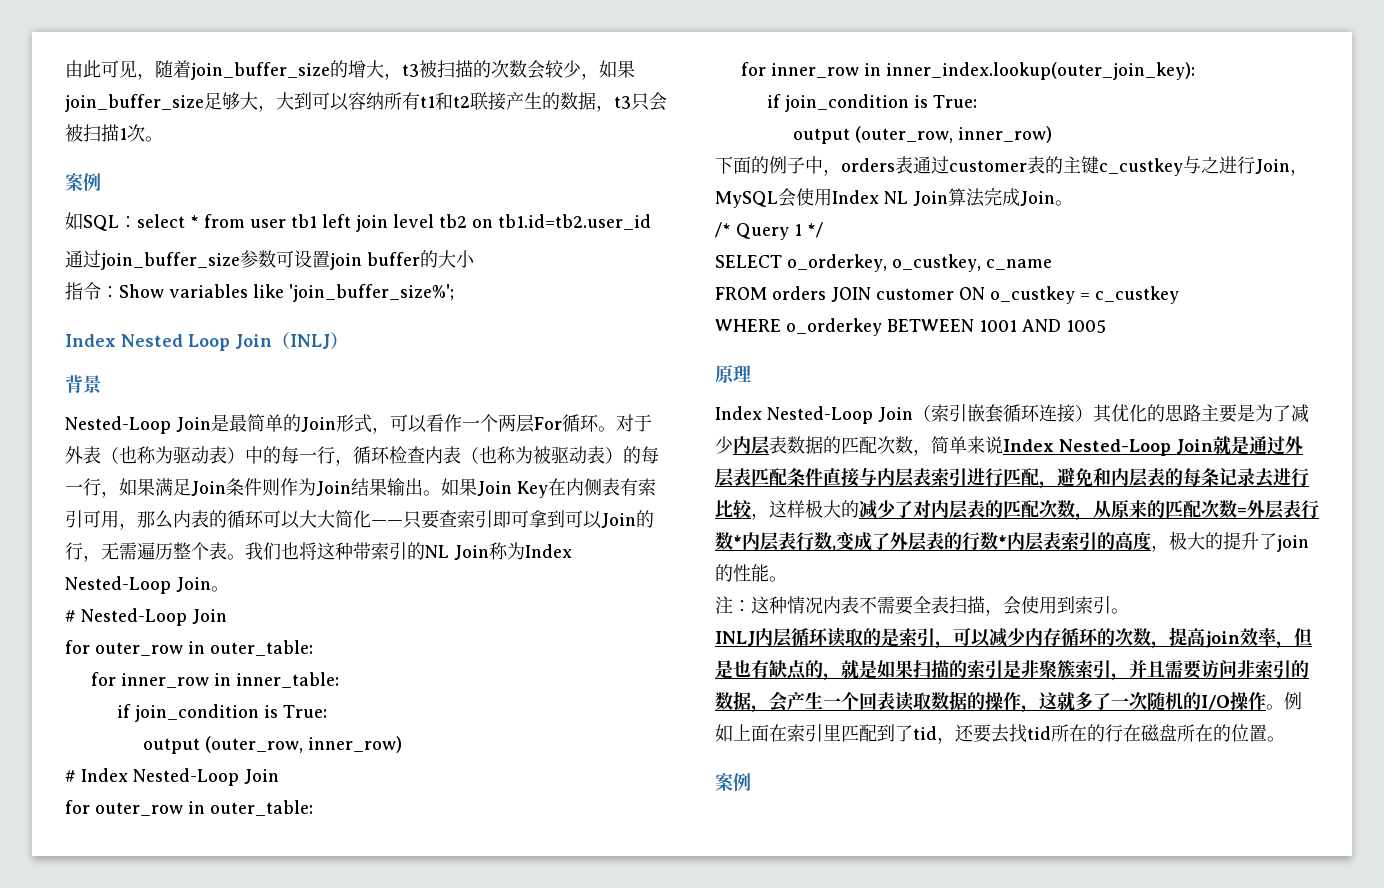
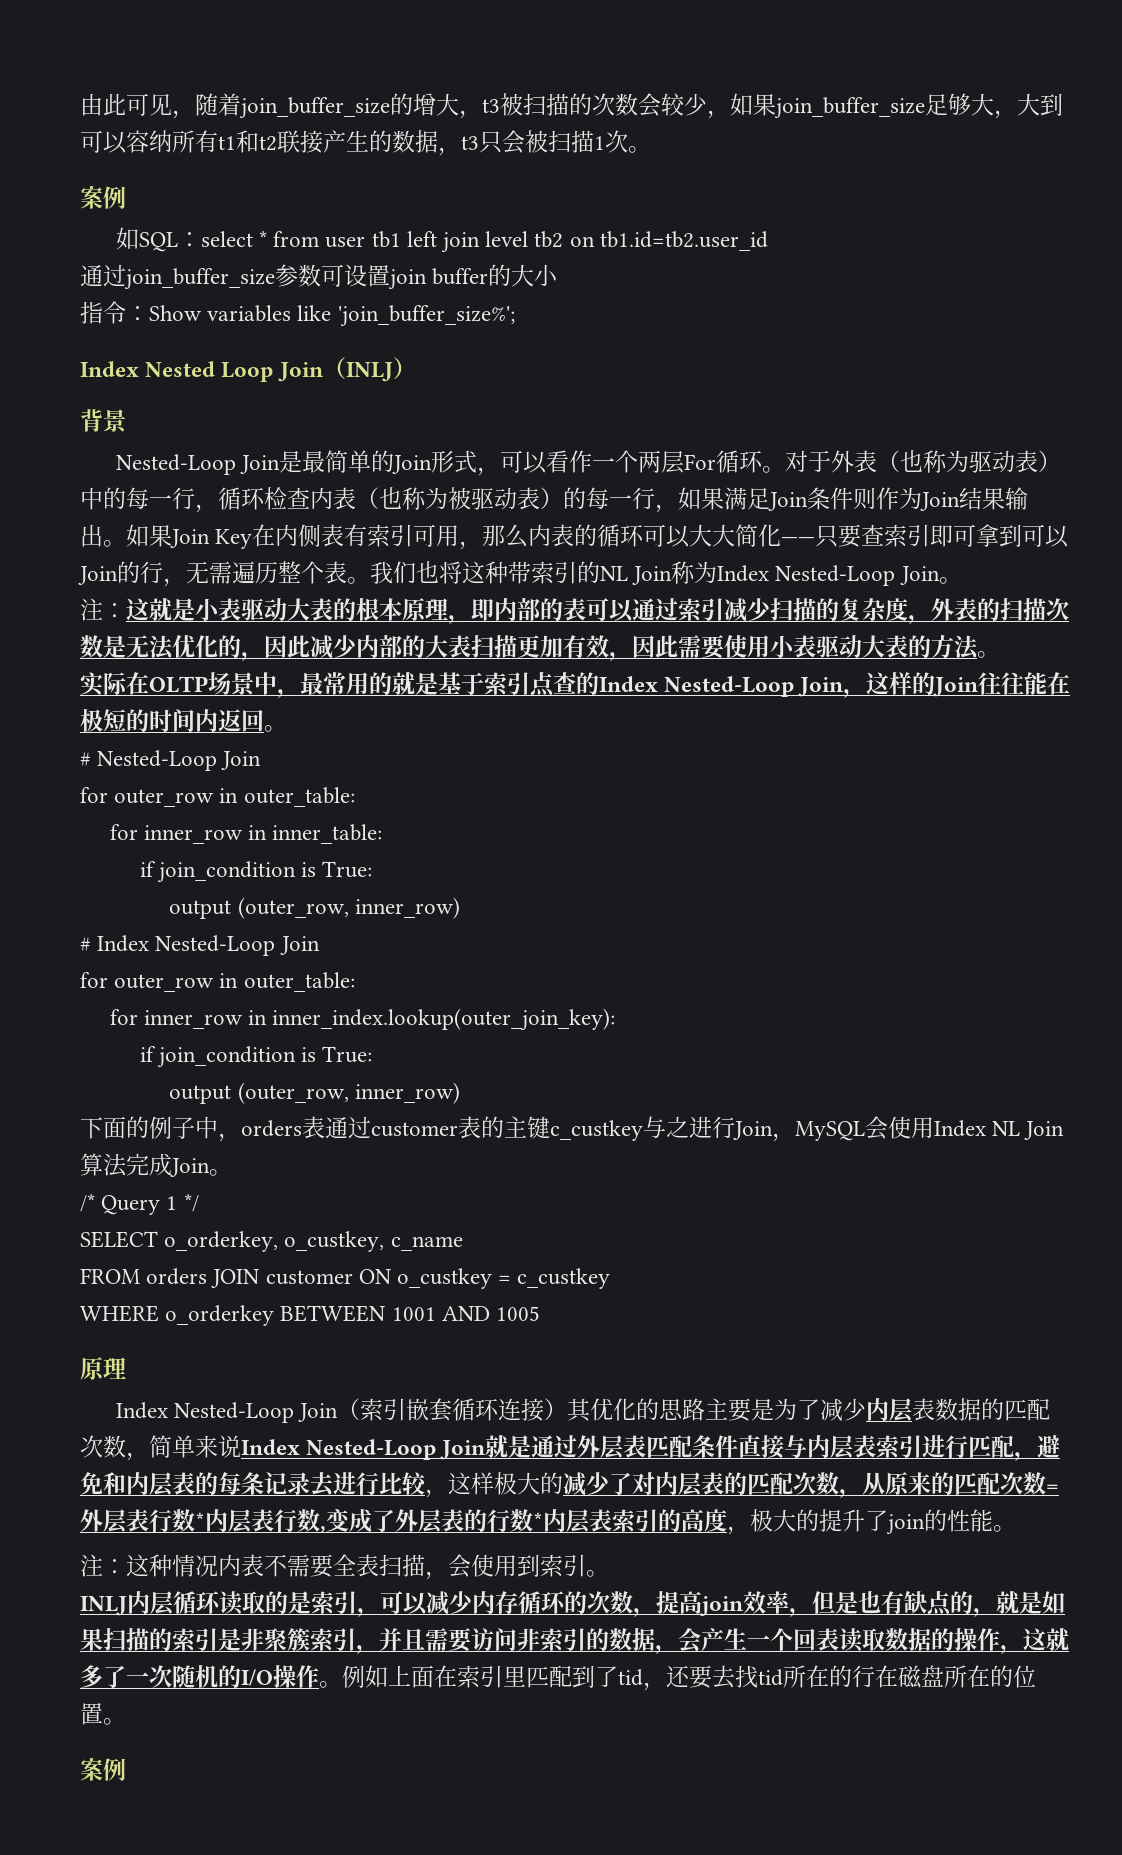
+ 注：这就是小表驱动大表的根本原理，即内部的表可以通过索引减少扫描的复杂度，外表的扫描次数是无法优化的，因此减少内部的大表扫描更加有效，因此需要使用小表驱动大表的方法。
+ 实际在OLTP场景中，最常用的就是基于索引点查的Index Nested-Loop Join，这样的Join往往能在极短的时间内返回。

